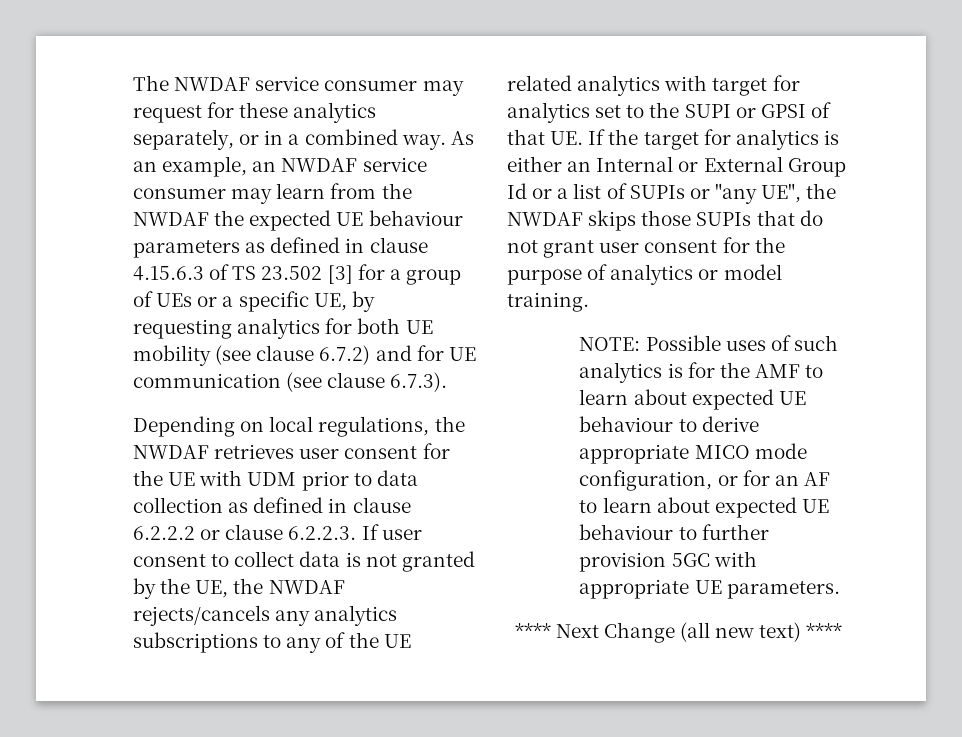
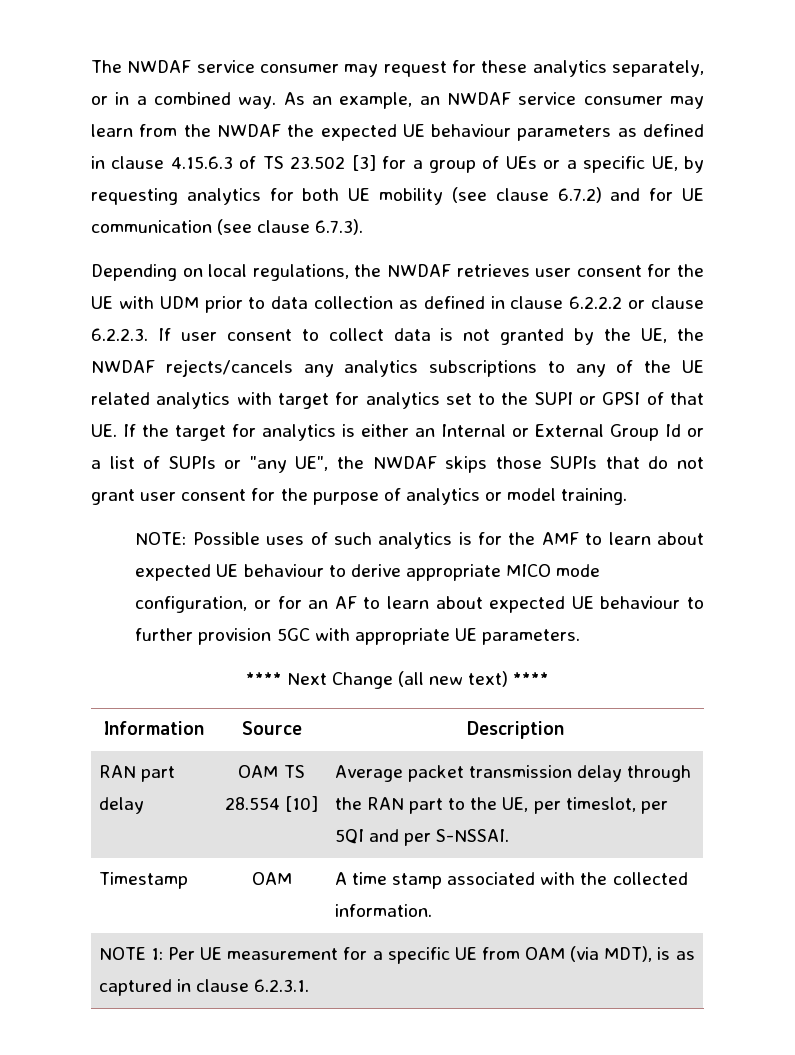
+ Information | Source | Description
+ RAN part delay | OAM TS 28.554 [10] | Average packet transmission delay through the RAN part to the UE, per timeslot, per 5QI and per S-NSSAI.
+ Timestamp | OAM | A time stamp associated with the collected information.
+ NOTE 1: Per UE measurement for a specific UE from OAM (via MDT), is as captured in clause 6.2.3.1.

